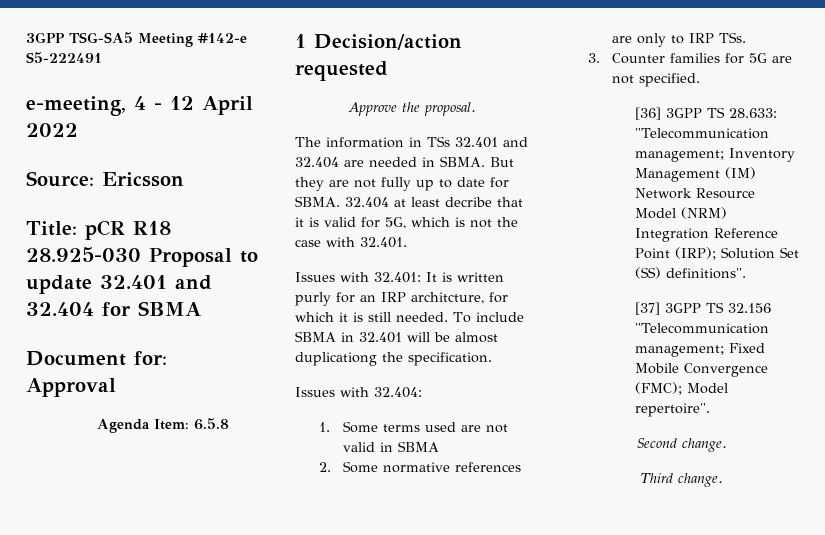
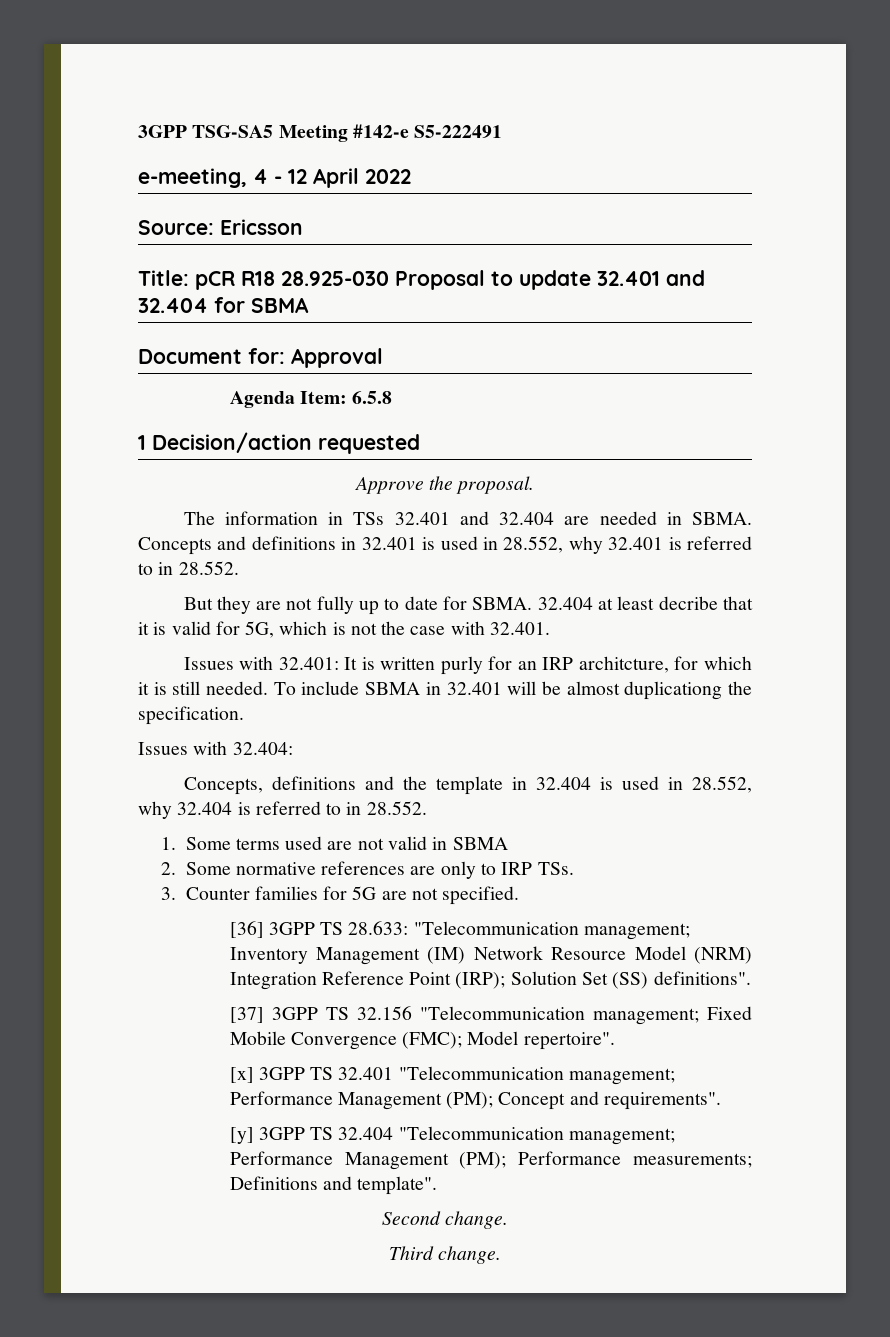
- The information in TSs 32.401 and 32.404 are needed in SBMA. But they are not fully up to date for SBMA.
+ The information in TSs 32.401 and 32.404 are needed in SBMA. Concepts and definitions in 32.401 is used in 28.552, why 32.401 is referred to in 28.552.
+ But they are not fully up to date for SBMA.
+ Concepts, definitions and the template in 32.404 is used in 28.552, why 32.404 is referred to in 28.552.
+ [x] 3GPP TS 32.401 "Telecommunication management; Performance Management (PM); Concept and requirements".
+ [y] 3GPP TS 32.404 "Telecommunication management; Performance Management (PM); Performance measurements; Definitions and template".

